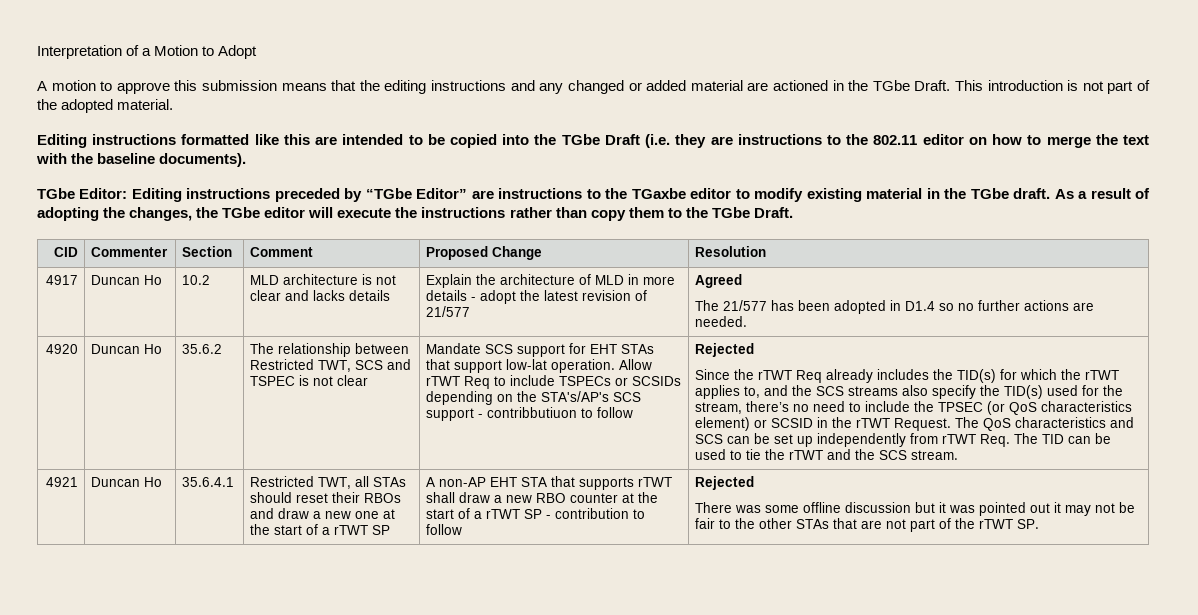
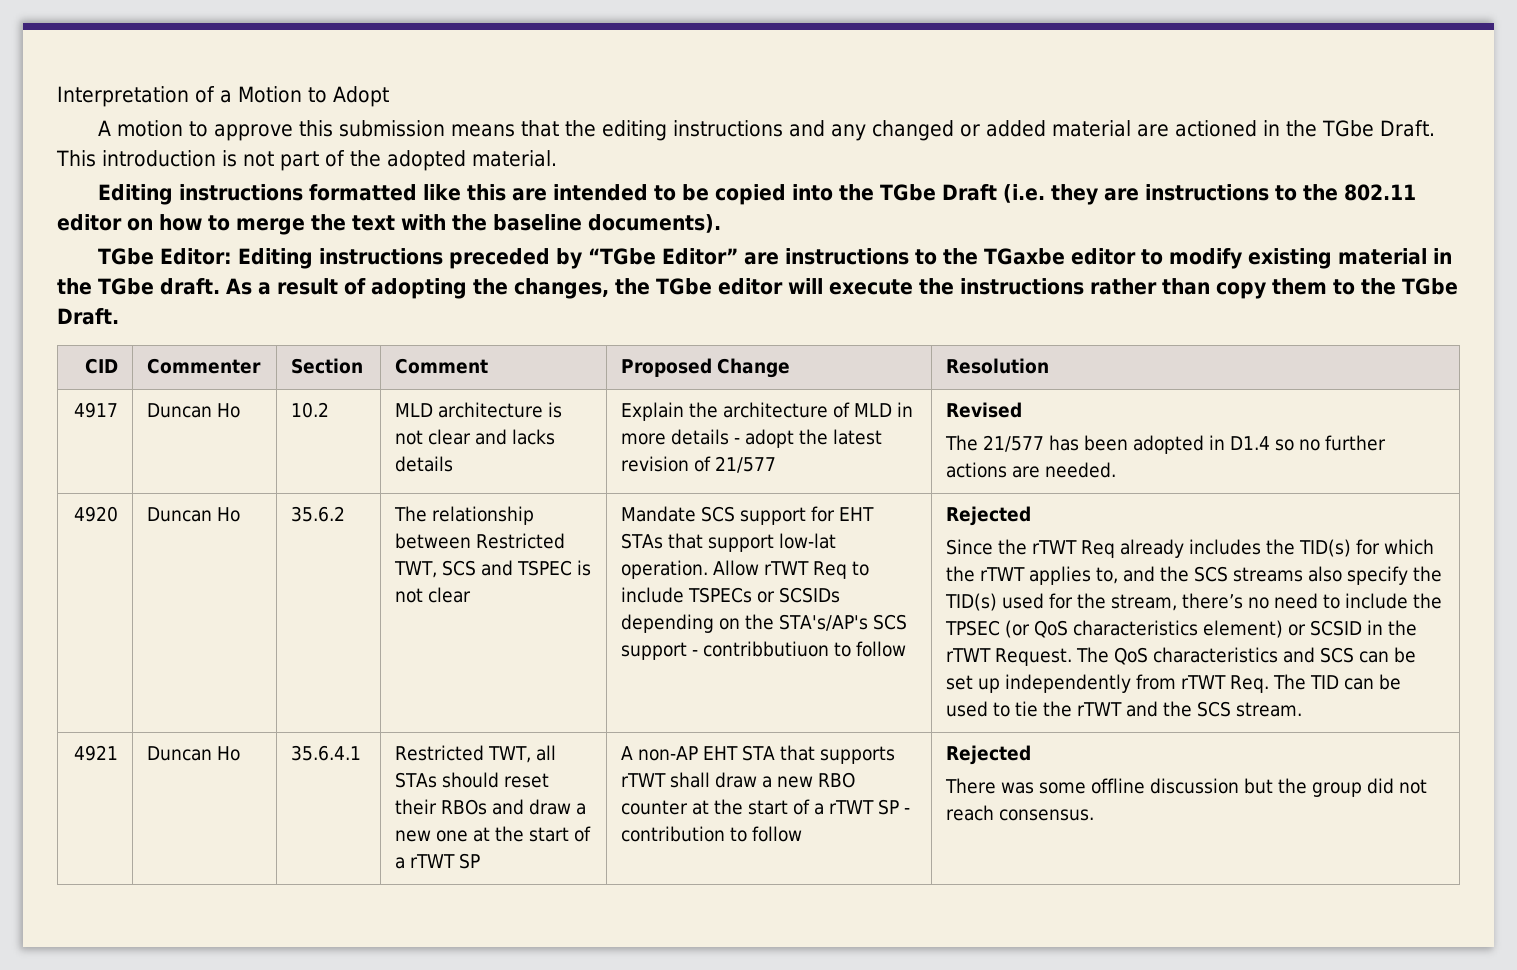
- Agreed
+ Revised
- There was some offline discussion but it was pointed out it may not be fair to the other STAs that are not part of the rTWT SP.
+ There was some offline discussion but the group did not reach consensus.

